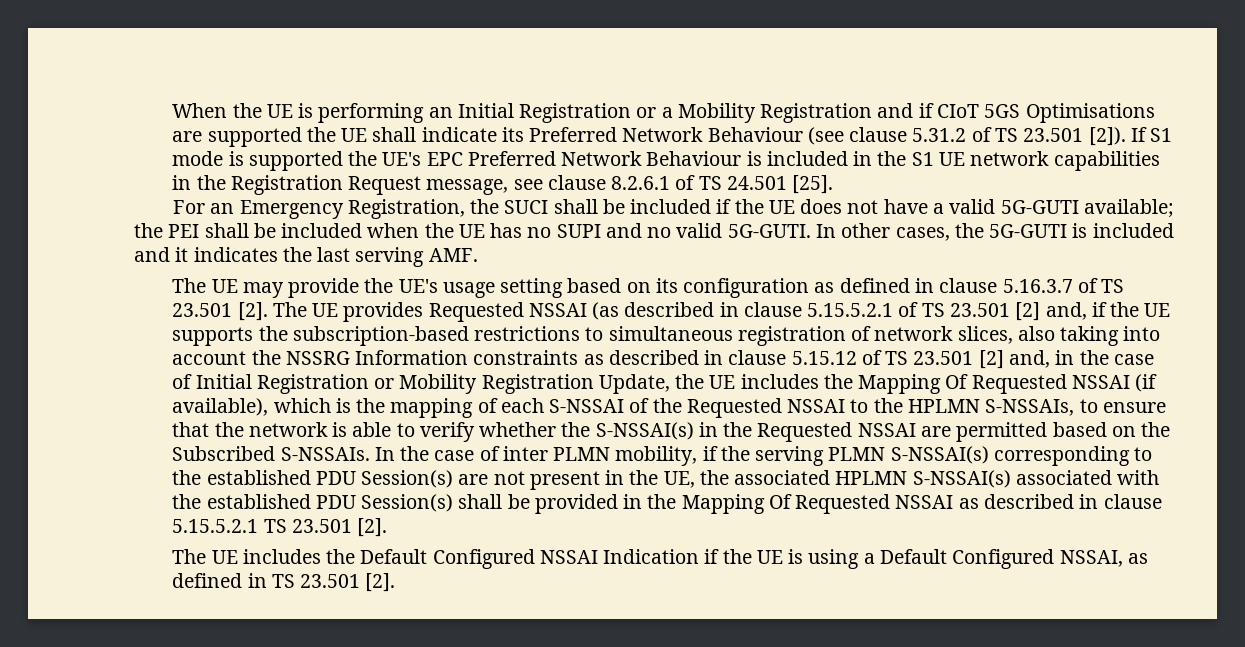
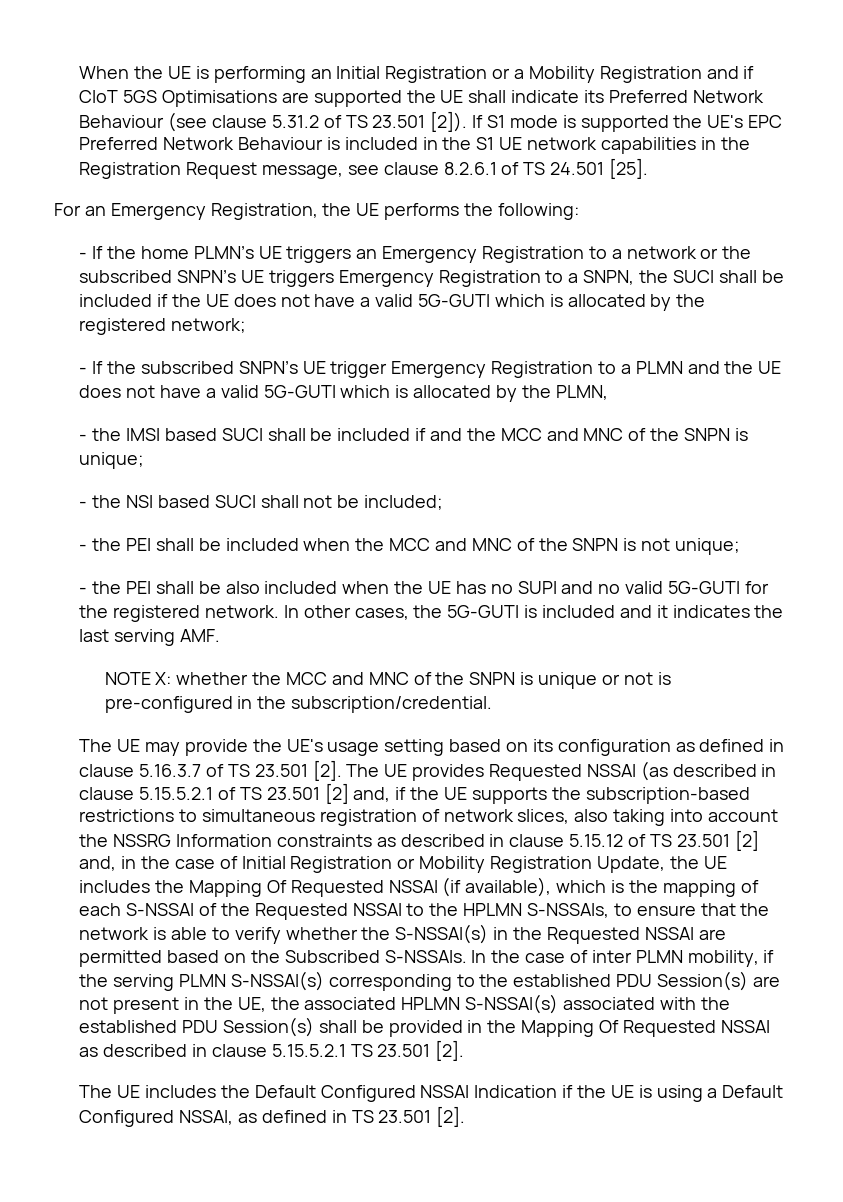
- For an Emergency Registration, the SUCI shall be included if the UE does not have a valid 5G-GUTI available; the PEI shall be included when the UE has no SUPI and no valid 5G-GUTI.
+ For an Emergency Registration, the UE performs the following:
+ - If the home PLMN’s UE triggers an Emergency Registration to a network or the subscribed SNPN’s UE triggers Emergency Registration to a SNPN, the SUCI shall be included if the UE does not have a valid 5G-GUTI which is allocated by the registered network;
+ - If the subscribed SNPN’s UE trigger Emergency Registration to a PLMN and the UE does not have a valid 5G-GUTI which is allocated by the PLMN,
+ - the IMSI based SUCI shall be included if and the MCC and MNC of the SNPN is unique;
+ - the NSI based SUCI shall not be included;
+ - the PEI shall be included when the MCC and MNC of the SNPN is not unique;
+ - the PEI shall be also included when the UE has no SUPI and no valid 5G-GUTI for the registered network.
+ NOTE X: whether the MCC and MNC of the SNPN is unique or not is pre-configured in the subscription/credential.

